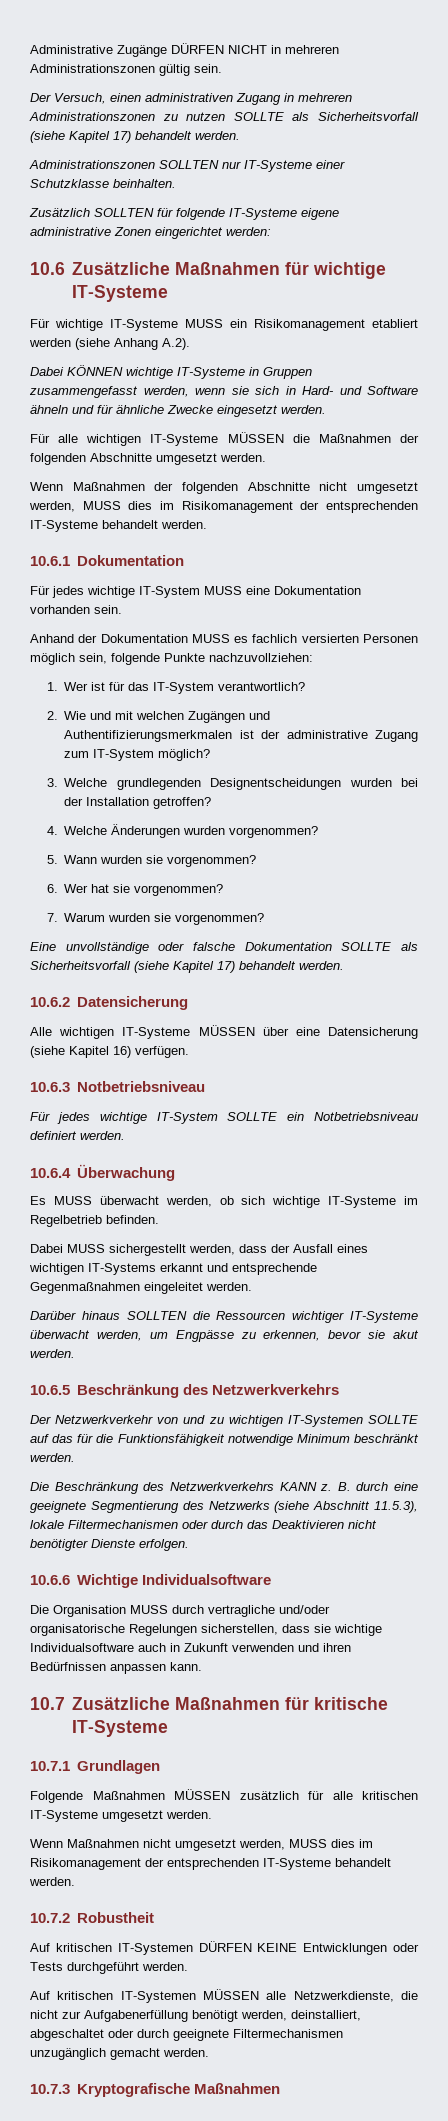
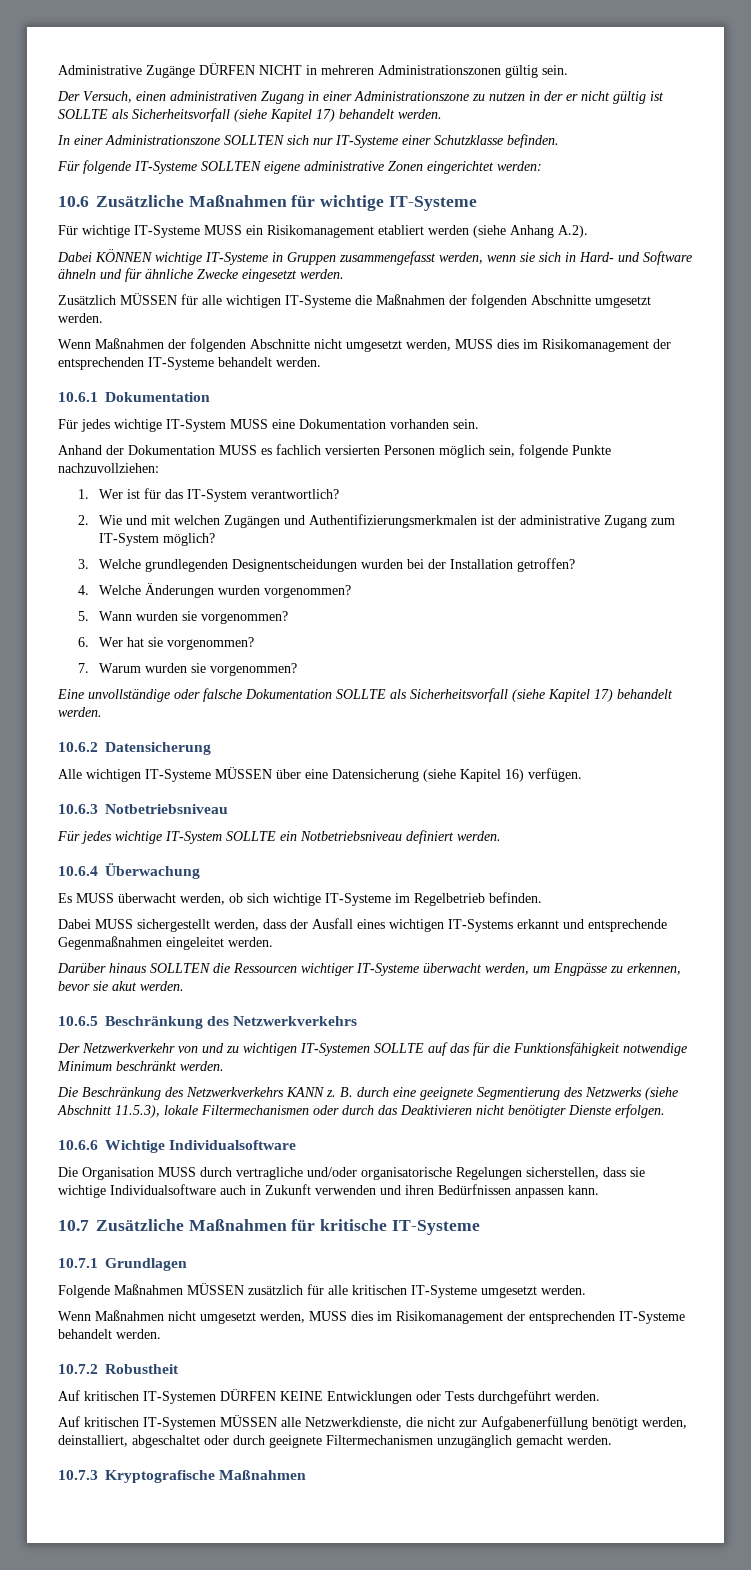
- Der Versuch, einen administrativen Zugang in mehreren Administrationszonen zu nutzen SOLLTE als Sicherheitsvorfall (siehe Kapitel 17) behandelt werden.
- Administrationszonen SOLLTEN nur IT-Systeme einer Schutzklasse beinhalten.
- Zusätzlich SOLLTEN für folgende IT-Systeme eigene administrative Zonen eingerichtet werden:
+ Der Versuch, einen administrativen Zugang in einer Administrationszone zu nutzen in der er nicht gültig ist SOLLTE als Sicherheitsvorfall (siehe Kapitel 17) behandelt werden.
+ In einer Administrationszone SOLLTEN sich nur IT-Systeme einer Schutzklasse befinden.
+ Für folgende IT-Systeme SOLLTEN eigene administrative Zonen eingerichtet werden:
- Für alle wichtigen IT-Systeme MÜSSEN die Maßnahmen der folgenden Abschnitte umgesetzt werden.
+ Zusätzlich MÜSSEN für alle wichtigen IT-Systeme die Maßnahmen der folgenden Abschnitte umgesetzt werden.

